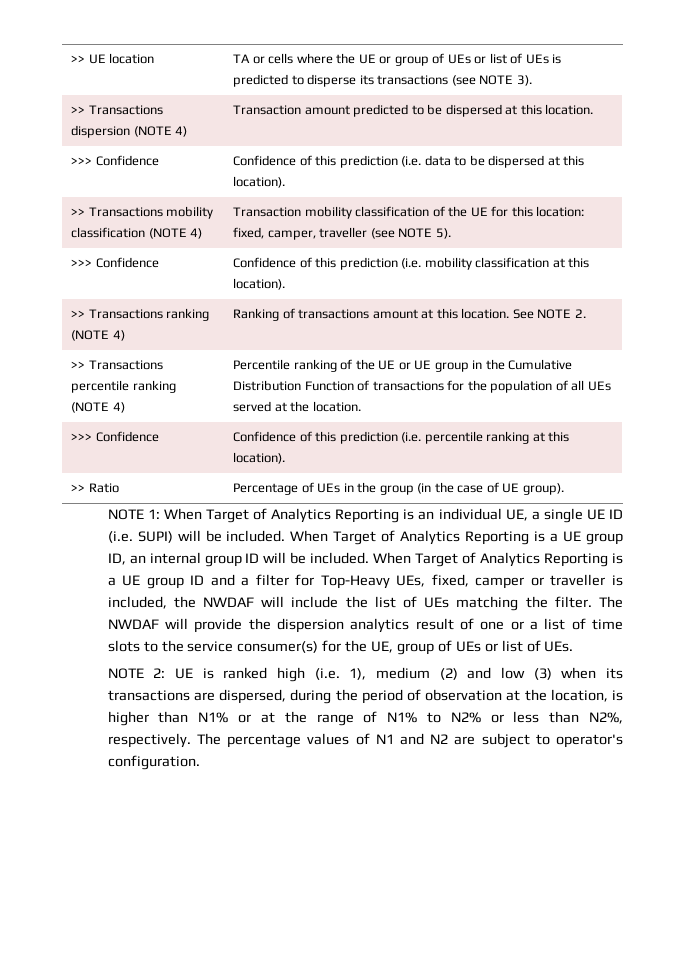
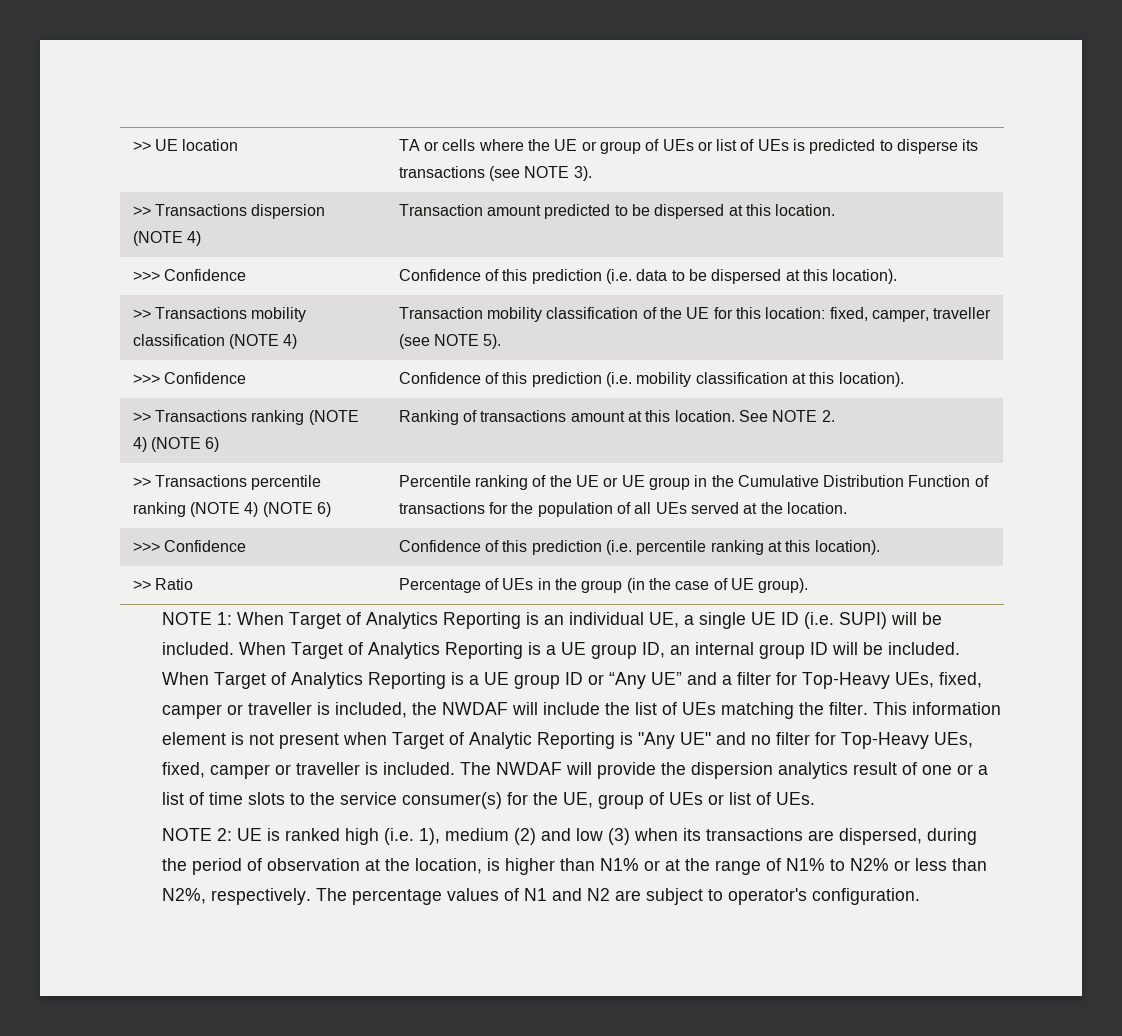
- >> Transactions ranking (NOTE 4) | Ranking of transactions amount at this location. See NOTE 2.
+ >> Transactions ranking (NOTE 4) (NOTE 6) | Ranking of transactions amount at this location. See NOTE 2.
- >> Transactions percentile ranking (NOTE 4) | Percentile ranking of the UE or UE group in the Cumulative Distribution Function of transactions for the population of all UEs served at the location.
+ >> Transactions percentile ranking (NOTE 4) (NOTE 6) | Percentile ranking of the UE or UE group in the Cumulative Distribution Function of transactions for the population of all UEs served at the location.
- When Target of Analytics Reporting is a UE group ID and a filter for Top-Heavy UEs, fixed, camper or traveller is included, the NWDAF will include the list of UEs matching the filter.
+ When Target of Analytics Reporting is a UE group ID or “Any UE” and a filter for Top-Heavy UEs, fixed, camper or traveller is included, the NWDAF will include the list of UEs matching the filter.
+ This information element is not present when Target of Analytic Reporting is "Any UE" and no filter for Top-Heavy UEs, fixed, camper or traveller is included.

